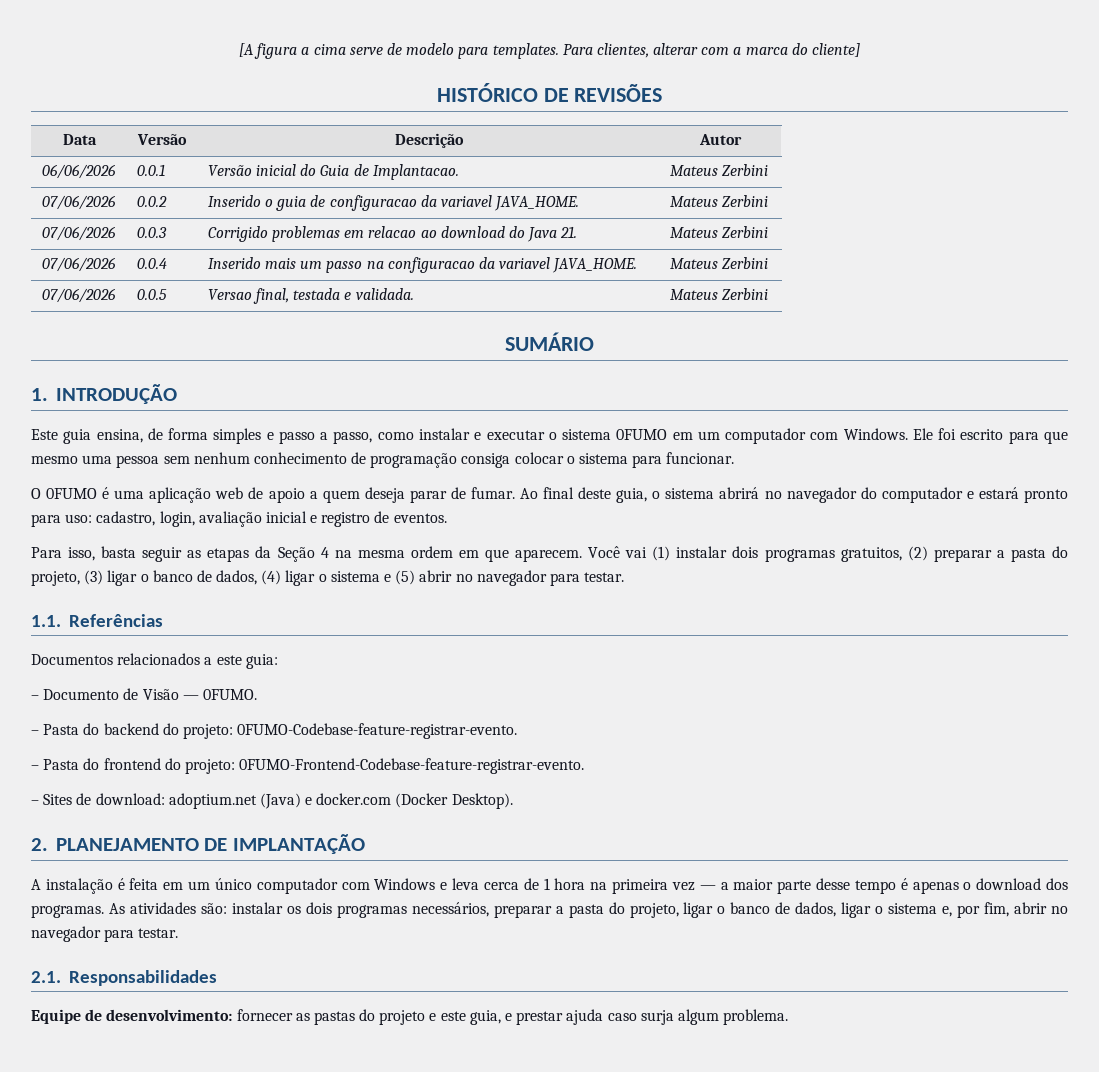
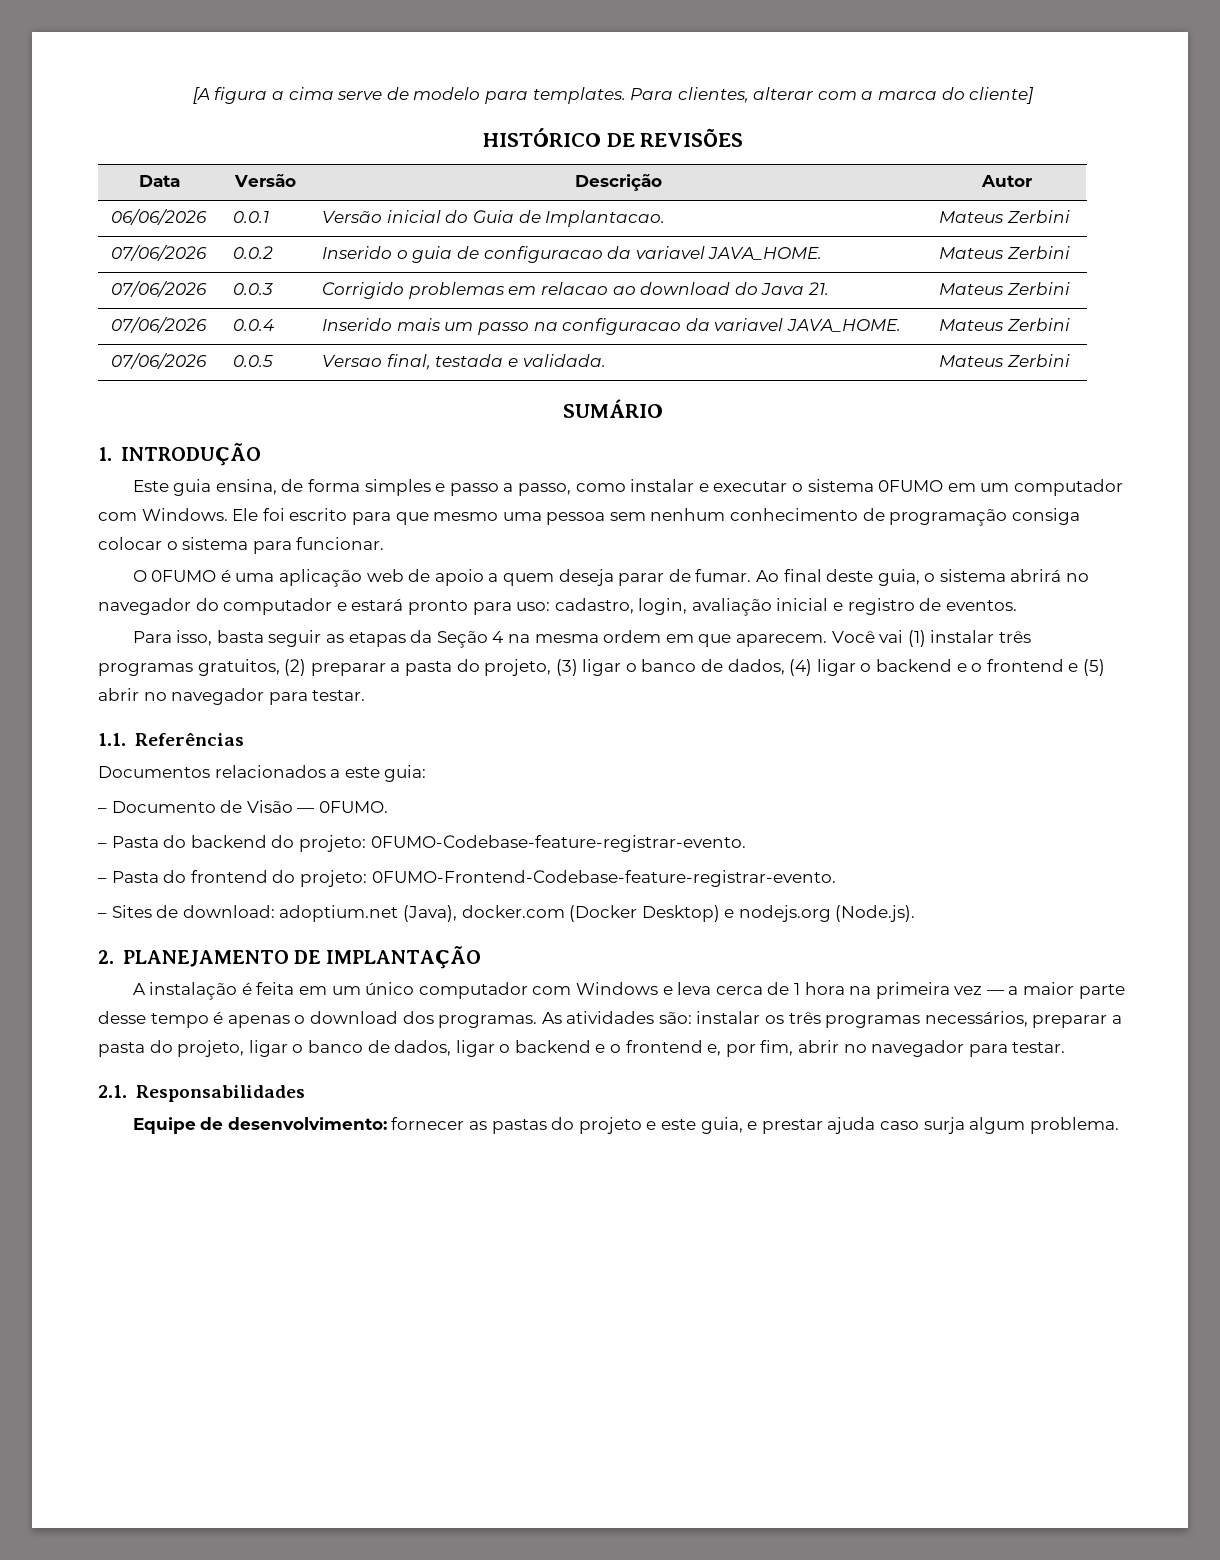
- Você vai (1) instalar dois programas gratuitos, (2) preparar a pasta do projeto, (3) ligar o banco de dados, (4) ligar o sistema e (5) abrir no navegador para testar.
+ Você vai (1) instalar três programas gratuitos, (2) preparar a pasta do projeto, (3) ligar o banco de dados, (4) ligar o backend e o frontend e (5) abrir no navegador para testar.
- – Sites de download: adoptium.net (Java) e docker.com (Docker Desktop).
+ – Sites de download: adoptium.net (Java), docker.com (Docker Desktop) e nodejs.org (Node.js).
- As atividades são: instalar os dois programas necessários, preparar a pasta do projeto, ligar o banco de dados, ligar o sistema e, por fim, abrir no navegador para testar.
+ As atividades são: instalar os três programas necessários, preparar a pasta do projeto, ligar o banco de dados, ligar o backend e o frontend e, por fim, abrir no navegador para testar.

